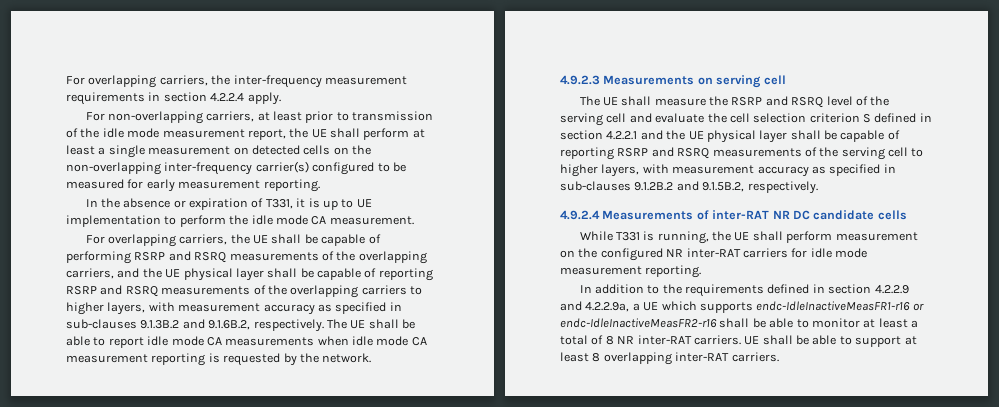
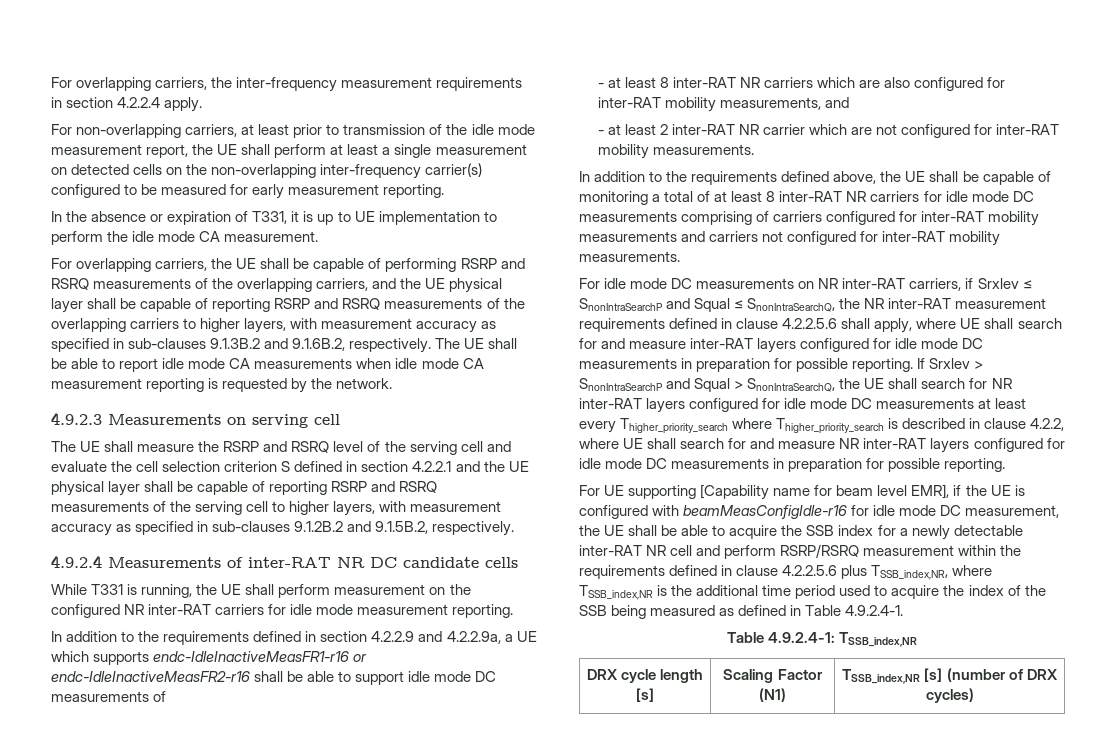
- In addition to the requirements defined in section 4.2.2.9 and 4.2.2.9a, a UE which supports endc-IdleInactiveMeasFR1-r16 or endc-IdleInactiveMeasFR2-r16 shall be able to monitor at least a total of 8 NR inter-RAT carriers. UE shall be able to support at least 8 overlapping inter-RAT carriers.
+ In addition to the requirements defined in section 4.2.2.9 and 4.2.2.9a, a UE which supports endc-IdleInactiveMeasFR1-r16 or endc-IdleInactiveMeasFR2-r16 shall be able to support idle mode DC measurements of
+ - at least 8 inter-RAT NR carriers which are also configured for inter-RAT mobility measurements, and
+ - at least 2 inter-RAT NR carrier which are not configured for inter-RAT mobility measurements.
+ In addition to the requirements defined above, the UE shall be capable of monitoring a total of at least 8 inter-RAT NR carriers for idle mode DC measurements comprising of carriers configured for inter-RAT mobility measurements and carriers not configured for inter-RAT mobility measurements.
+ For idle mode DC measurements on NR inter-RAT carriers, if Srxlev ≤ SnonIntraSearchP and Squal ≤ SnonIntraSearchQ, the NR inter-RAT measurement requirements defined in clause 4.2.2.5.6 shall apply, where UE shall search for and measure inter-RAT layers configured for idle mode DC measurements in preparation for possible reporting. If Srxlev > SnonIntraSearchP and Squal > SnonIntraSearchQ, the UE shall search for NR inter-RAT layers configured for idle mode DC measurements at least every Thigher_priority_search where Thigher_priority_search is described in clause 4.2.2, where UE shall search for and measure NR inter-RAT layers configured for idle mode DC measurements in preparation for possible reporting.
+ For UE supporting [Capability name for beam level EMR], if the UE is configured with beamMeasConfigIdle-r16 for idle mode DC measurement, the UE shall be able to acquire the SSB index for a newly detectable inter-RAT NR cell and perform RSRP/RSRQ measurement within the requirements defined in clause 4.2.2.5.6 plus TSSB_index,NR, where TSSB_index,NR is the additional time period used to acquire the index of the SSB being measured as defined in Table 4.9.2.4-1.
+ Table 4.9.2.4-1: TSSB_index,NR
+ DRX cycle length [s] | Scaling Factor (N1) | TSSB_index,NR [s] (number of DRX cycles)

